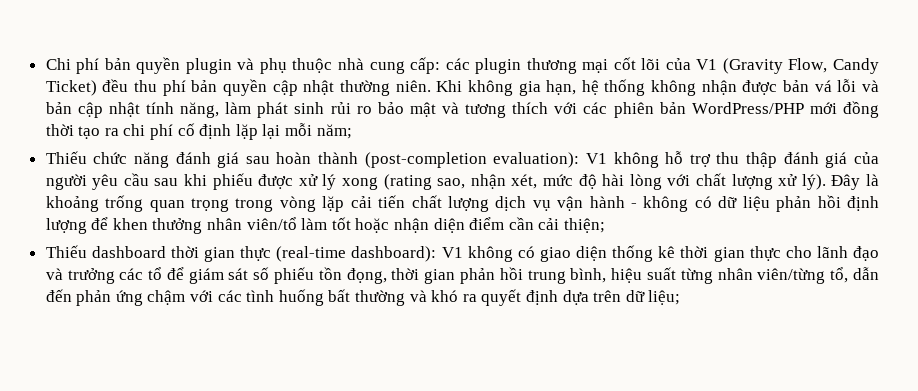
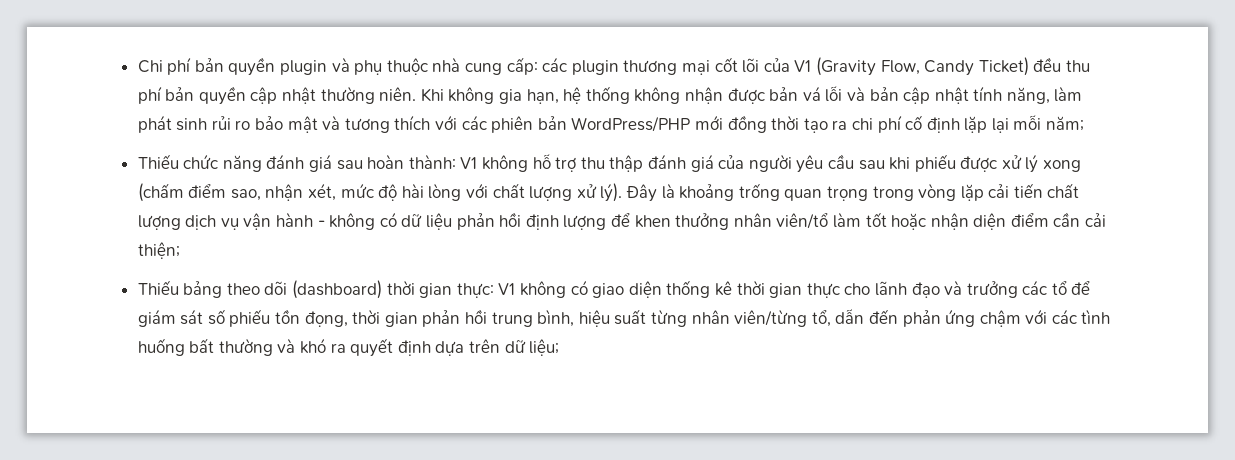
- Thiếu chức năng đánh giá sau hoàn thành (post-completion evaluation): V1 không hỗ trợ thu thập đánh giá của người yêu cầu sau khi phiếu được xử lý xong (rating sao, nhận xét, mức độ hài lòng với chất lượng xử lý).
+ Thiếu chức năng đánh giá sau hoàn thành: V1 không hỗ trợ thu thập đánh giá của người yêu cầu sau khi phiếu được xử lý xong (chấm điểm sao, nhận xét, mức độ hài lòng với chất lượng xử lý).
- Thiếu dashboard thời gian thực (real-time dashboard): V1 không có giao diện thống kê thời gian thực cho lãnh đạo và trưởng các tổ để giám sát số phiếu tồn đọng, thời gian phản hồi trung bình, hiệu suất từng nhân viên/từng tổ, dẫn đến phản ứng chậm với các tình huống bất thường và khó ra quyết định dựa trên dữ liệu;
+ Thiếu bảng theo dõi (dashboard) thời gian thực: V1 không có giao diện thống kê thời gian thực cho lãnh đạo và trưởng các tổ để giám sát số phiếu tồn đọng, thời gian phản hồi trung bình, hiệu suất từng nhân viên/từng tổ, dẫn đến phản ứng chậm với các tình huống bất thường và khó ra quyết định dựa trên dữ liệu;

